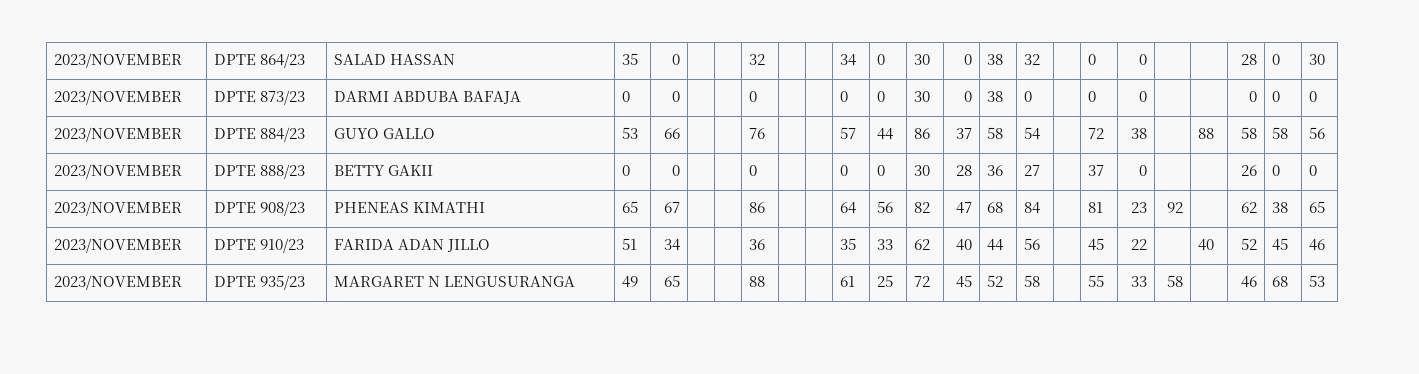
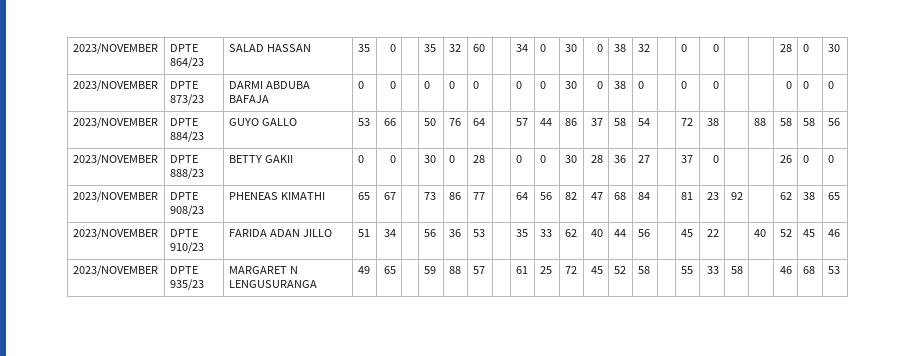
- 2023/NOVEMBER | DPTE 864/23 | SALAD HASSAN | 35 | 0 | | | 32 | | | 34 | 0 | 30 | 0 | 38 | 32 | | 0 | 0 | | | 28 | 0 | 30
+ 2023/NOVEMBER | DPTE 864/23 | SALAD HASSAN | 35 | 0 | | 35 | 32 | 60 | | 34 | 0 | 30 | 0 | 38 | 32 | | 0 | 0 | | | 28 | 0 | 30
- 2023/NOVEMBER | DPTE 873/23 | DARMI ABDUBA BAFAJA | 0 | 0 | | | 0 | | | 0 | 0 | 30 | 0 | 38 | 0 | | 0 | 0 | | | 0 | 0 | 0
+ 2023/NOVEMBER | DPTE 873/23 | DARMI ABDUBA BAFAJA | 0 | 0 | | 0 | 0 | 0 | | 0 | 0 | 30 | 0 | 38 | 0 | | 0 | 0 | | | 0 | 0 | 0
- 2023/NOVEMBER | DPTE 884/23 | GUYO GALLO | 53 | 66 | | | 76 | | | 57 | 44 | 86 | 37 | 58 | 54 | | 72 | 38 | | 88 | 58 | 58 | 56
+ 2023/NOVEMBER | DPTE 884/23 | GUYO GALLO | 53 | 66 | | 50 | 76 | 64 | | 57 | 44 | 86 | 37 | 58 | 54 | | 72 | 38 | | 88 | 58 | 58 | 56
- 2023/NOVEMBER | DPTE 888/23 | BETTY GAKII | 0 | 0 | | | 0 | | | 0 | 0 | 30 | 28 | 36 | 27 | | 37 | 0 | | | 26 | 0 | 0
+ 2023/NOVEMBER | DPTE 888/23 | BETTY GAKII | 0 | 0 | | 30 | 0 | 28 | | 0 | 0 | 30 | 28 | 36 | 27 | | 37 | 0 | | | 26 | 0 | 0
- 2023/NOVEMBER | DPTE 908/23 | PHENEAS KIMATHI | 65 | 67 | | | 86 | | | 64 | 56 | 82 | 47 | 68 | 84 | | 81 | 23 | 92 | | 62 | 38 | 65
+ 2023/NOVEMBER | DPTE 908/23 | PHENEAS KIMATHI | 65 | 67 | | 73 | 86 | 77 | | 64 | 56 | 82 | 47 | 68 | 84 | | 81 | 23 | 92 | | 62 | 38 | 65
- 2023/NOVEMBER | DPTE 910/23 | FARIDA ADAN JILLO | 51 | 34 | | | 36 | | | 35 | 33 | 62 | 40 | 44 | 56 | | 45 | 22 | | 40 | 52 | 45 | 46
+ 2023/NOVEMBER | DPTE 910/23 | FARIDA ADAN JILLO | 51 | 34 | | 56 | 36 | 53 | | 35 | 33 | 62 | 40 | 44 | 56 | | 45 | 22 | | 40 | 52 | 45 | 46
- 2023/NOVEMBER | DPTE 935/23 | MARGARET N LENGUSURANGA | 49 | 65 | | | 88 | | | 61 | 25 | 72 | 45 | 52 | 58 | | 55 | 33 | 58 | | 46 | 68 | 53
+ 2023/NOVEMBER | DPTE 935/23 | MARGARET N LENGUSURANGA | 49 | 65 | | 59 | 88 | 57 | | 61 | 25 | 72 | 45 | 52 | 58 | | 55 | 33 | 58 | | 46 | 68 | 53

